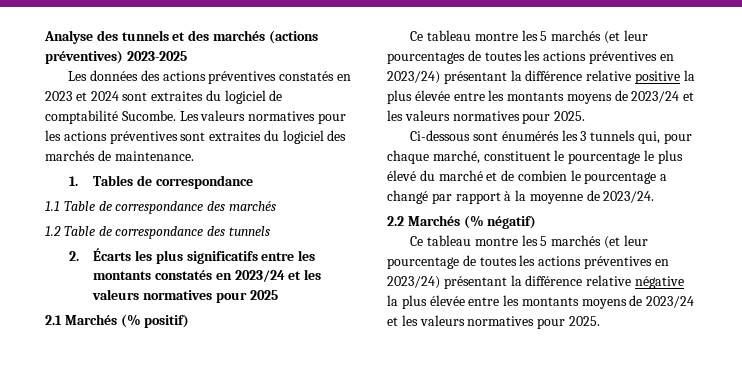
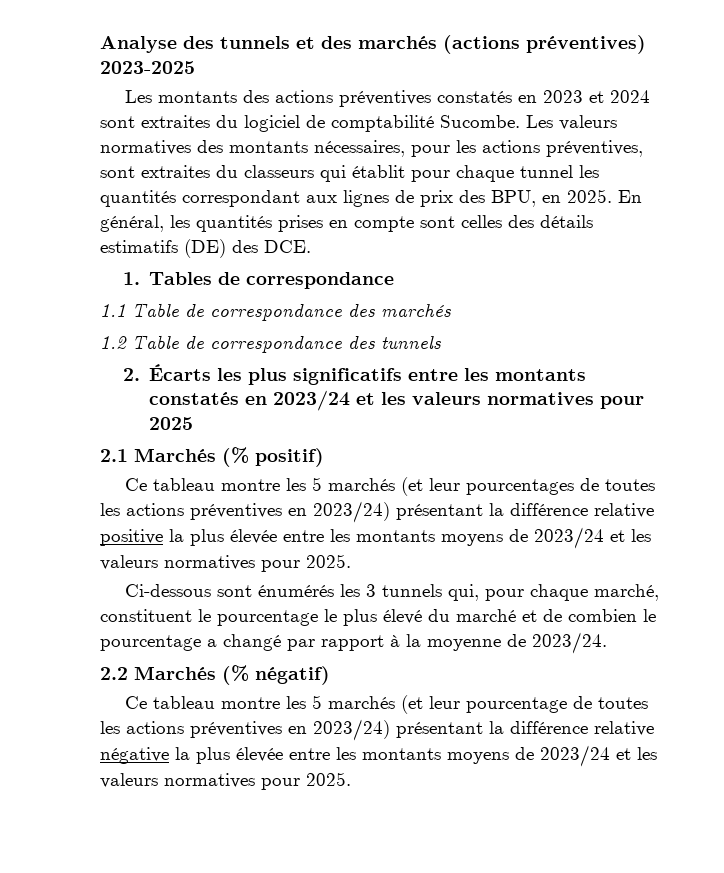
- Les données des actions préventives constatés en 2023 et 2024 sont extraites du logiciel de comptabilité Sucombe.
+ Les montants des actions préventives constatés en 2023 et 2024 sont extraites du logiciel de comptabilité Sucombe.
- Les valeurs normatives pour les actions préventives sont extraites du logiciel des marchés de maintenance.
+ Les valeurs normatives des montants nécessaires, pour les actions préventives, sont extraites du classeurs qui établit pour chaque tunnel les quantités correspondant aux lignes de prix des BPU, en 2025. En général, les quantités prises en compte sont celles des détails estimatifs (DE) des DCE.

